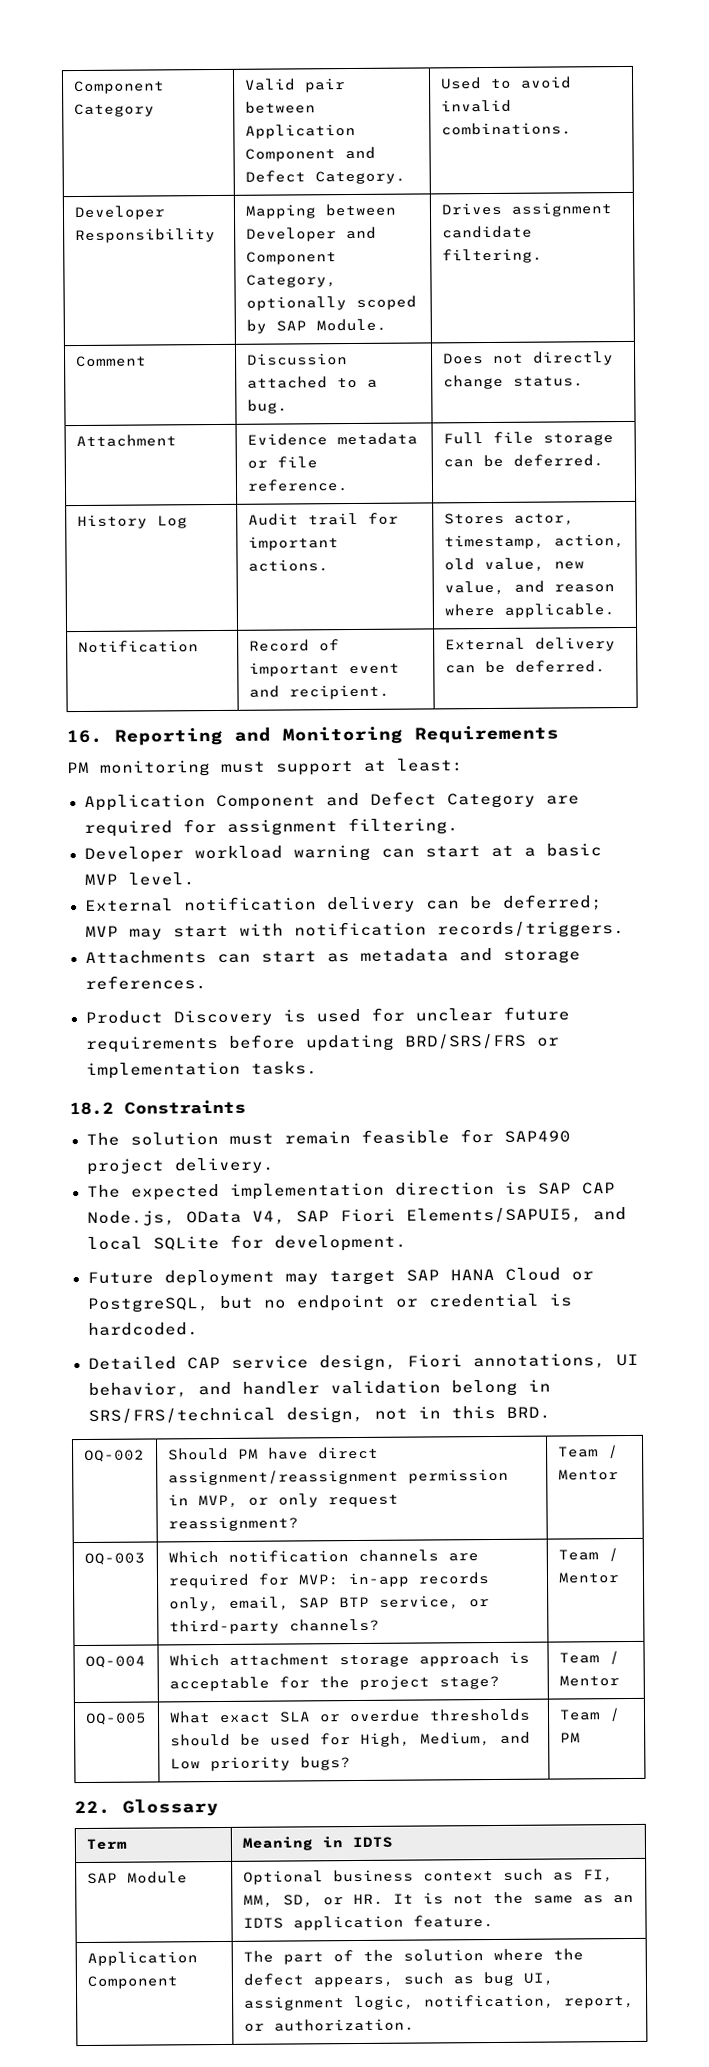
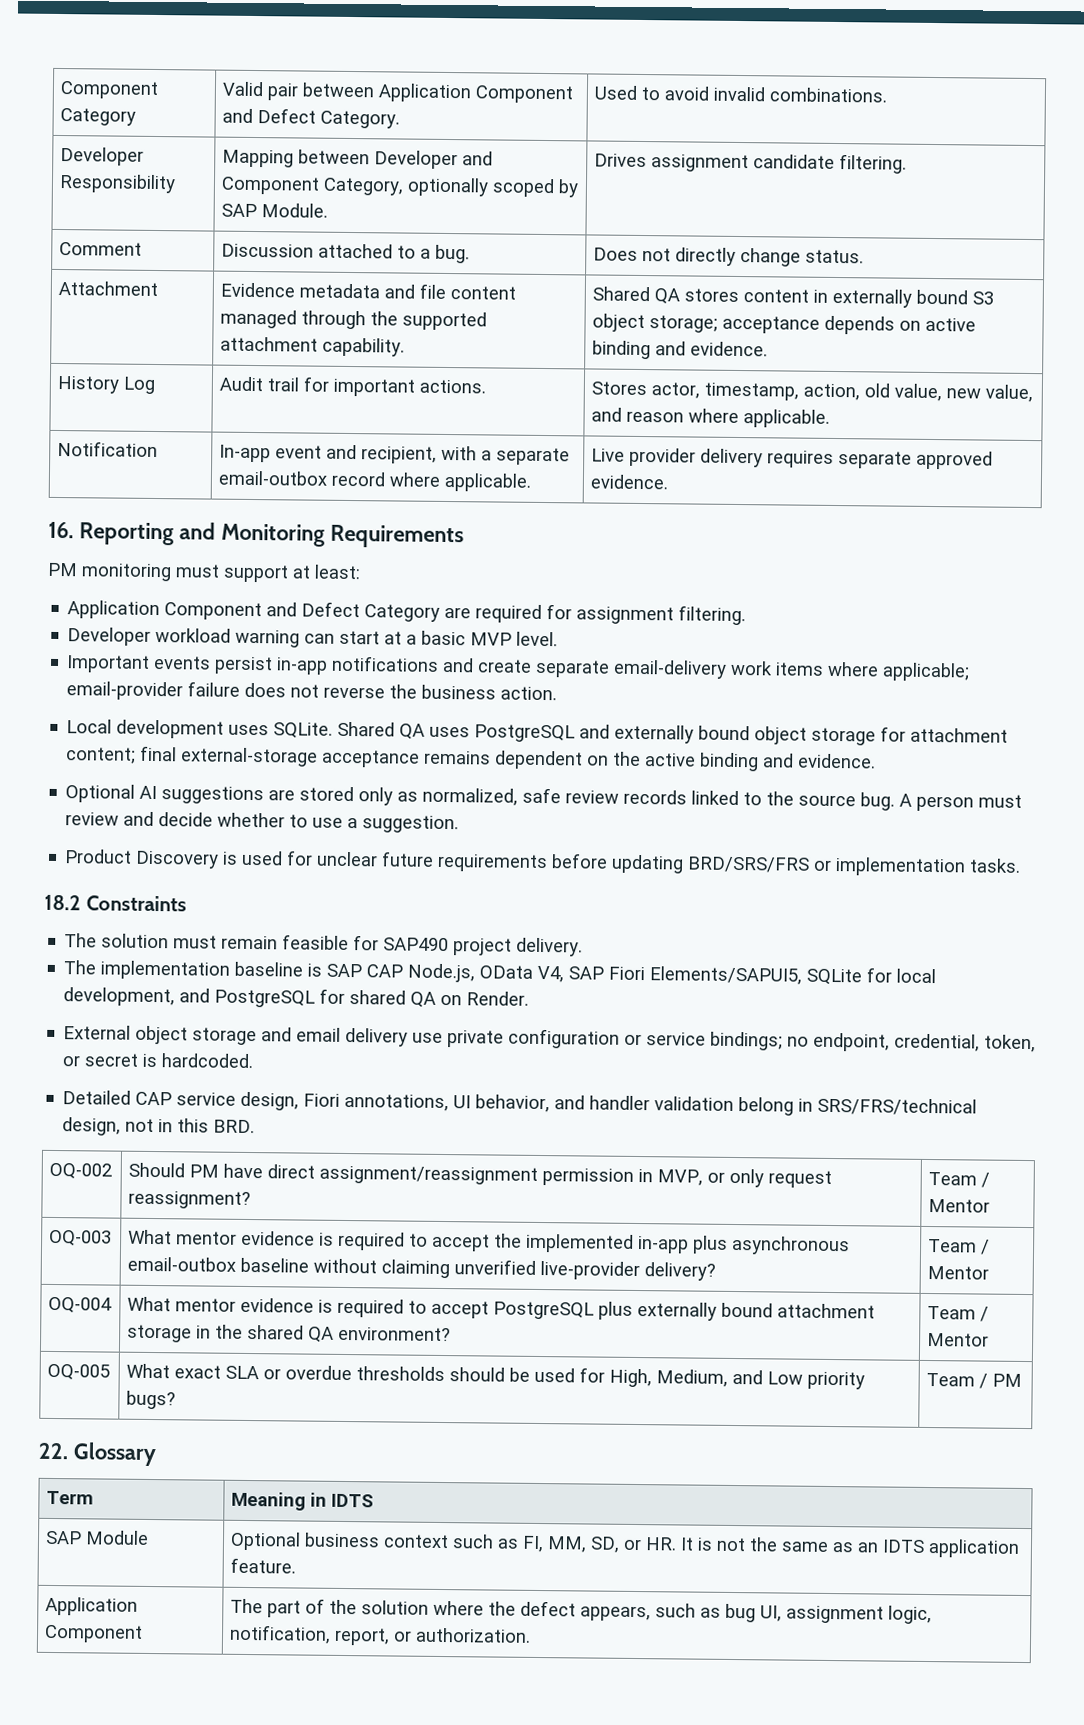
- Attachment | Evidence metadata or file reference. | Full file storage can be deferred.
+ Attachment | Evidence metadata and file content managed through the supported attachment capability. | Shared QA stores content in externally bound S3 object storage; acceptance depends on active binding and evidence.
- Notification | Record of important event and recipient. | External delivery can be deferred.
+ Notification | In-app event and recipient, with a separate email-outbox record where applicable. | Live provider delivery requires separate approved evidence.
- External notification delivery can be deferred; MVP may start with notification records/triggers.
- Attachments can start as metadata and storage references.
+ Important events persist in-app notifications and create separate email-delivery work items where applicable; email-provider failure does not reverse the business action.
+ Local development uses SQLite. Shared QA uses PostgreSQL and externally bound object storage for attachment content; final external-storage acceptance remains dependent on the active binding and evidence.
+ Optional AI suggestions are stored only as normalized, safe review records linked to the source bug. A person must review and decide whether to use a suggestion.
- The expected implementation direction is SAP CAP Node.js, OData V4, SAP Fiori Elements/SAPUI5, and local SQLite for development.
- Future deployment may target SAP HANA Cloud or PostgreSQL, but no endpoint or credential is hardcoded.
+ The implementation baseline is SAP CAP Node.js, OData V4, SAP Fiori Elements/SAPUI5, SQLite for local development, and PostgreSQL for shared QA on Render.
+ External object storage and email delivery use private configuration or service bindings; no endpoint, credential, token, or secret is hardcoded.
- OQ-003 | Which notification channels are required for MVP: in-app records only, email, SAP BTP service, or third-party channels? | Team / Mentor
- OQ-004 | Which attachment storage approach is acceptable for the project stage? | Team / Mentor
+ OQ-003 | What mentor evidence is required to accept the implemented in-app plus asynchronous email-outbox baseline without claiming unverified live-provider delivery? | Team / Mentor
+ OQ-004 | What mentor evidence is required to accept PostgreSQL plus externally bound attachment storage in the shared QA environment? | Team / Mentor

